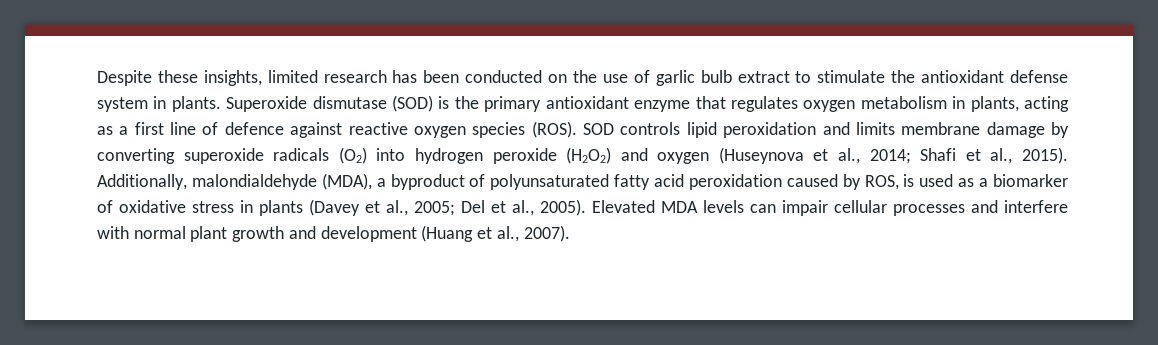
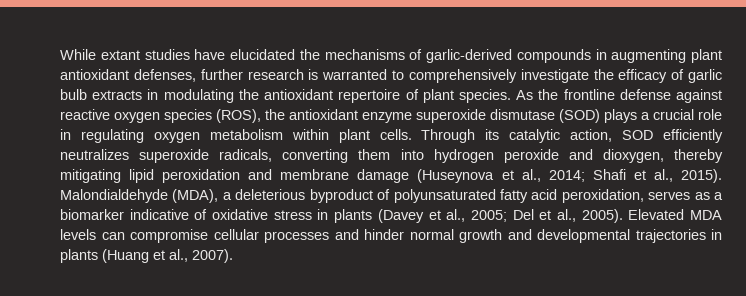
- Despite these insights, limited research has been conducted on the use of garlic bulb extract to stimulate the antioxidant defense system in plants. Superoxide dismutase (SOD) is the primary antioxidant enzyme that regulates oxygen metabolism in plants, acting as a first line of defence against reactive oxygen species (ROS). SOD controls lipid peroxidation and limits membrane damage by converting superoxide radicals (O2) into hydrogen peroxide (H2O2) and oxygen (Huseynova et al., 2014; Shafi et al., 2015).
+ While extant studies have elucidated the mechanisms of garlic-derived compounds in augmenting plant antioxidant defenses, further research is warranted to comprehensively investigate the efficacy of garlic bulb extracts in modulating the antioxidant repertoire of plant species. As the frontline defense against reactive oxygen species (ROS), the antioxidant enzyme superoxide dismutase (SOD) plays a crucial role in regulating oxygen metabolism within plant cells. Through its catalytic action, SOD efficiently neutralizes superoxide radicals, converting them into hydrogen peroxide and dioxygen, thereby mitigating lipid peroxidation and membrane damage (Huseynova et al., 2014; Shafi et al., 2015).
- Additionally, malondialdehyde (MDA), a byproduct of polyunsaturated fatty acid peroxidation caused by ROS, is used as a biomarker of oxidative stress in plants (Davey et al., 2005; Del et al., 2005).
+ Malondialdehyde (MDA), a deleterious byproduct of polyunsaturated fatty acid peroxidation, serves as a biomarker indicative of oxidative stress in plants (Davey et al., 2005; Del et al., 2005).
- Elevated MDA levels can impair cellular processes and interfere with normal plant growth and development (Huang et al., 2007).
+ Elevated MDA levels can compromise cellular processes and hinder normal growth and developmental trajectories in plants (Huang et al., 2007).

